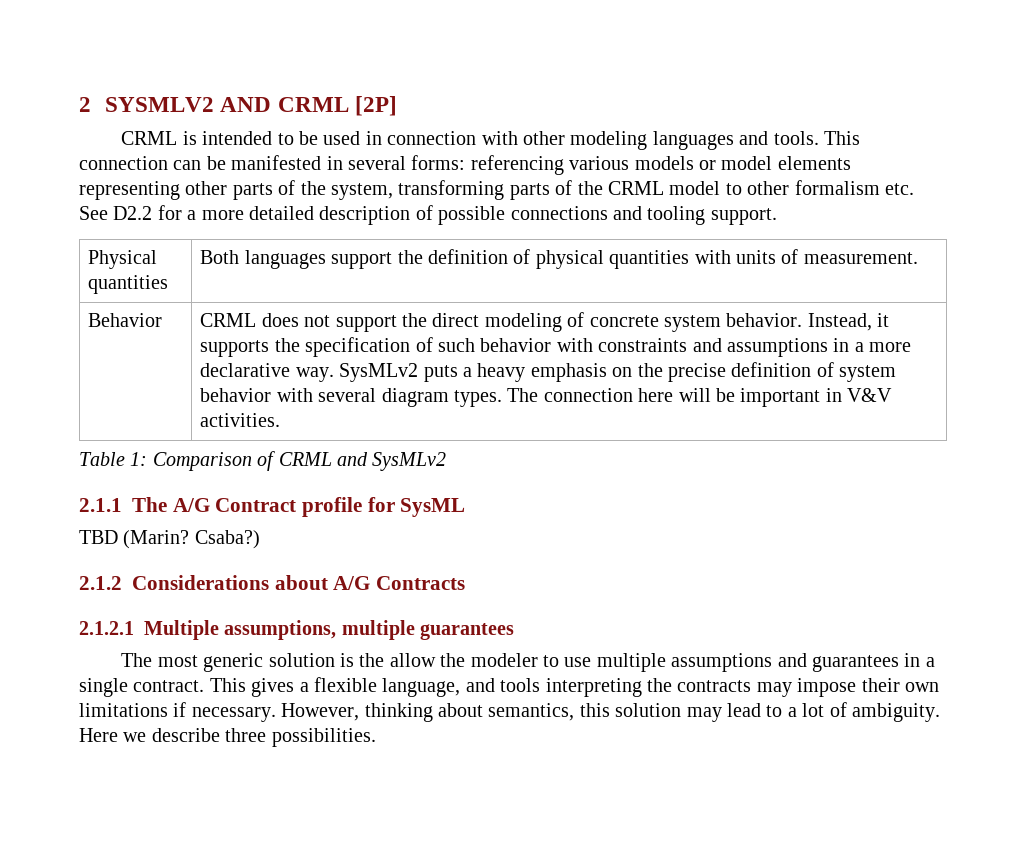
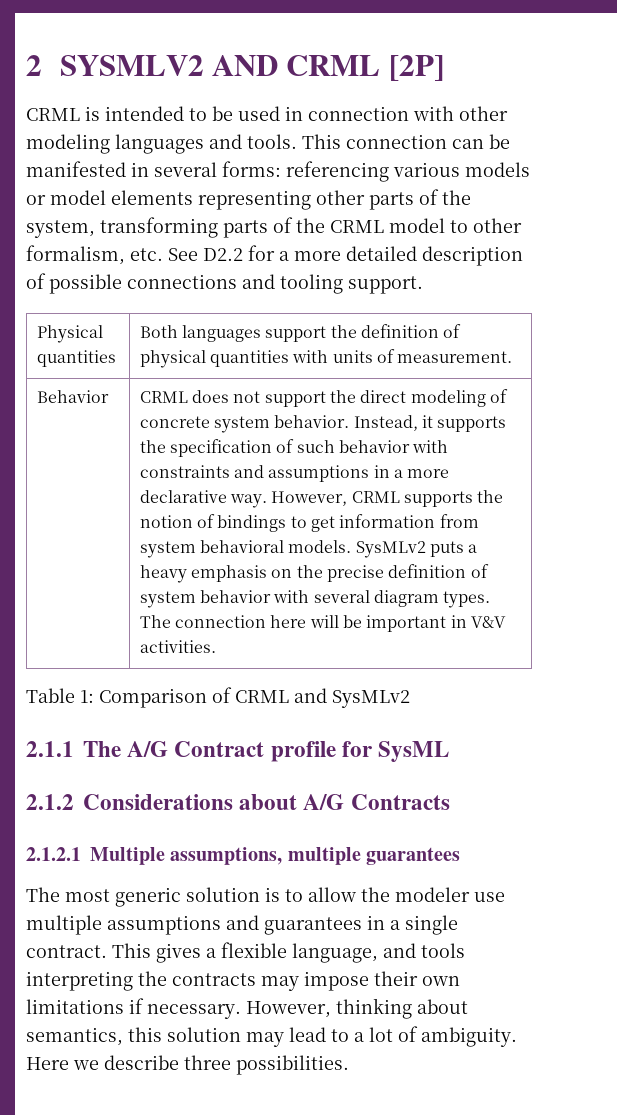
- This connection can be manifested in several forms: referencing various models or model elements representing other parts of the system, transforming parts of the CRML model to other formalism etc. See D2.2 for a more detailed description of possible connections and tooling support.
+ This connection can be manifested in several forms: referencing various models or model elements representing other parts of the system, transforming parts of the CRML model to other formalism, etc. See D2.2 for a more detailed description of possible connections and tooling support.
+ However, CRML supports the notion of bindings to get information from system behavioral models.
- TBD (Marin? Csaba?)
- The most generic solution is the allow the modeler to use multiple assumptions and guarantees in a single contract.
+ The most generic solution is to allow the modeler use multiple assumptions and guarantees in a single contract.

